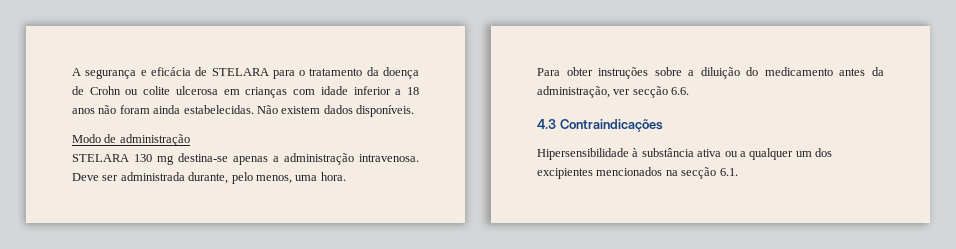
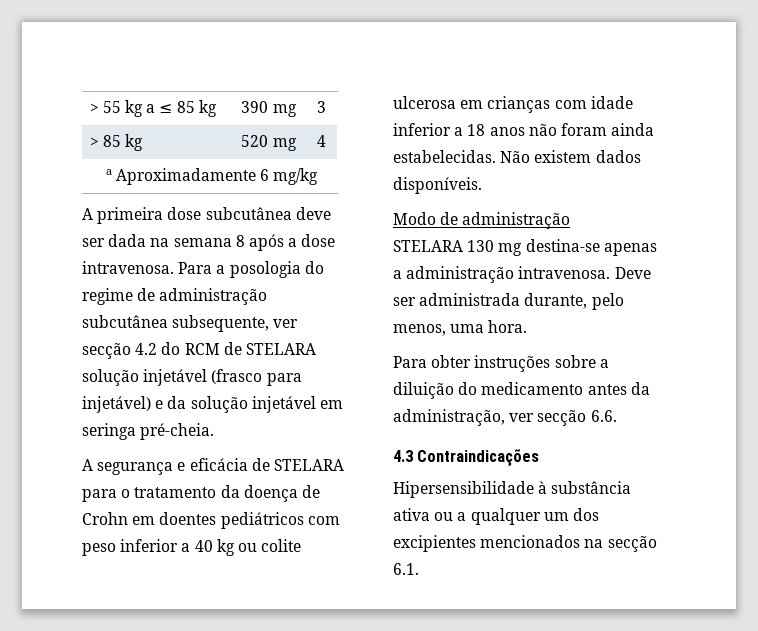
+ > 55 kg a ≤ 85 kg | 390 mg | 3
+ > 85 kg | 520 mg | 4
+ a Aproximadamente 6 mg/kg
+ A primeira dose subcutânea deve ser dada na semana 8 após a dose intravenosa. Para a posologia do regime de administração subcutânea subsequente, ver secção 4.2 do RCM de STELARA solução injetável (frasco para injetável) e da solução injetável em seringa pré-cheia.
- A segurança e eficácia de STELARA para o tratamento da doença de Crohn ou colite ulcerosa em crianças com idade inferior a 18 anos não foram ainda estabelecidas.
+ A segurança e eficácia de STELARA para o tratamento da doença de Crohn em doentes pediátricos com peso inferior a 40 kg ou colite ulcerosa em crianças com idade inferior a 18 anos não foram ainda estabelecidas.

